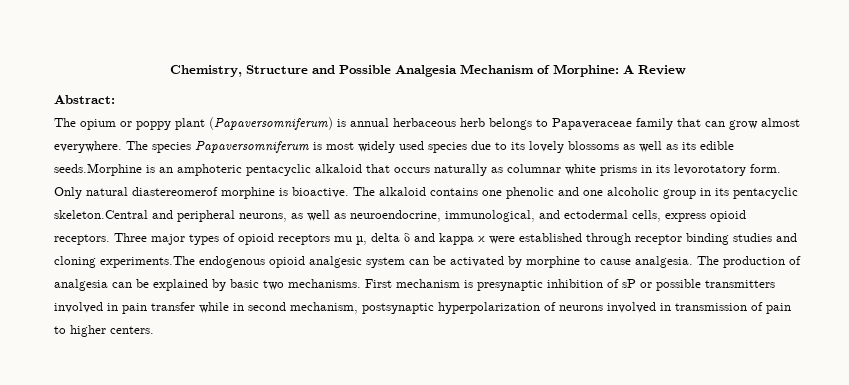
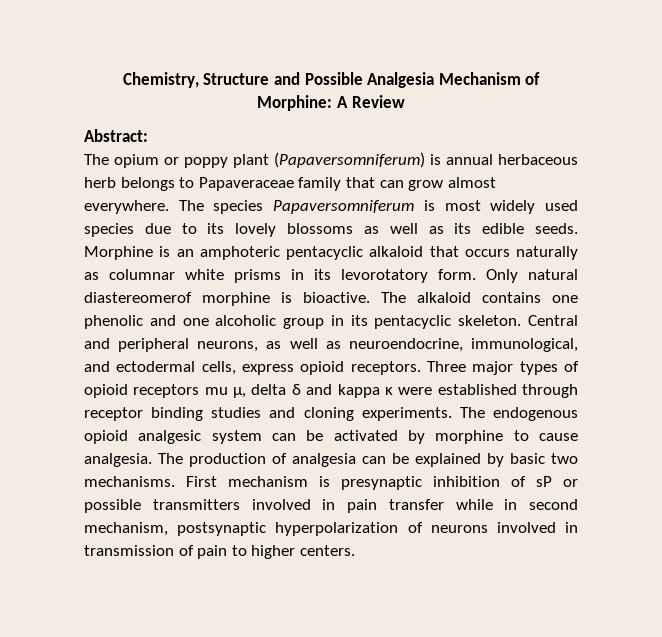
- The species Papaversomniferum is most widely used species due to its lovely blossoms as well as its edible seeds.Morphine is an amphoteric pentacyclic alkaloid that occurs naturally as columnar white prisms in its levorotatory form.
+ The species Papaversomniferum is most widely used species due to its lovely blossoms as well as its edible seeds. Morphine is an amphoteric pentacyclic alkaloid that occurs naturally as columnar white prisms in its levorotatory form.
- The alkaloid contains one phenolic and one alcoholic group in its pentacyclic skeleton.Central and peripheral neurons, as well as neuroendocrine, immunological, and ectodermal cells, express opioid receptors.
+ The alkaloid contains one phenolic and one alcoholic group in its pentacyclic skeleton. Central and peripheral neurons, as well as neuroendocrine, immunological, and ectodermal cells, express opioid receptors.
- Three major types of opioid receptors mu µ, delta δ and kappa κ were established through receptor binding studies and cloning experiments.The endogenous opioid analgesic system can be activated by morphine to cause analgesia.
+ Three major types of opioid receptors mu µ, delta δ and kappa κ were established through receptor binding studies and cloning experiments. The endogenous opioid analgesic system can be activated by morphine to cause analgesia.

